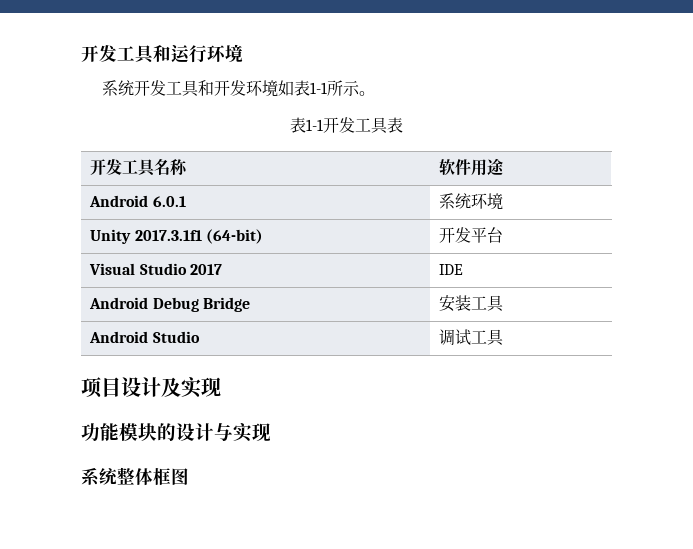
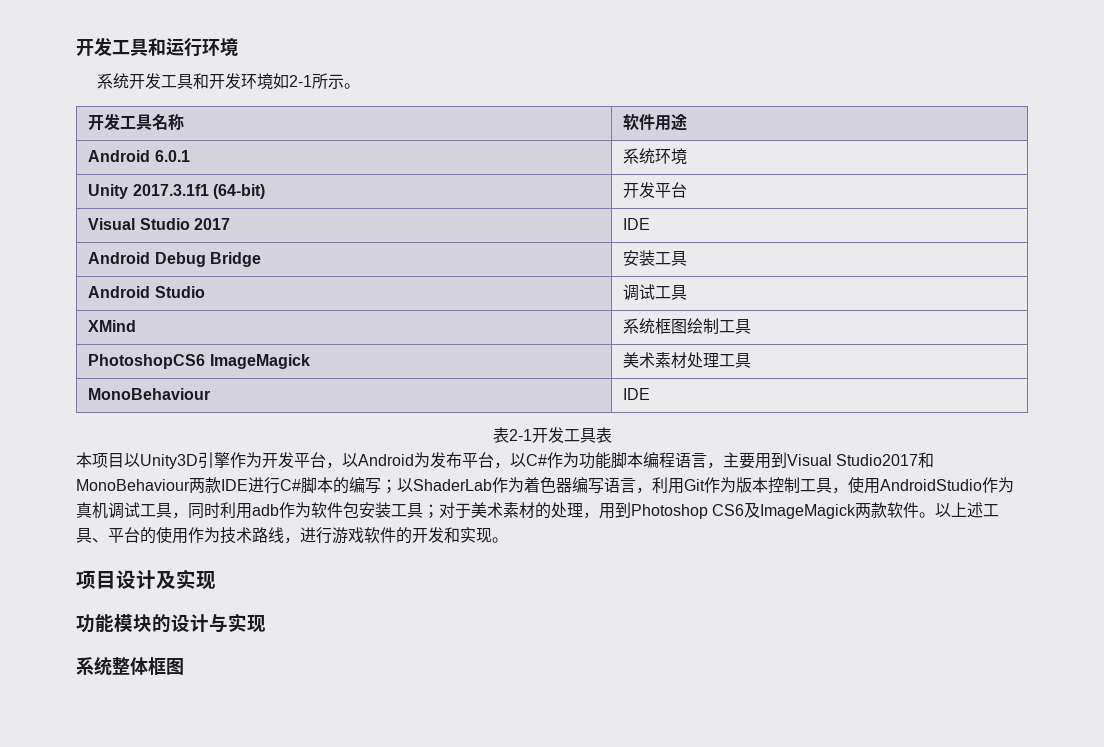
- 系统开发工具和开发环境如表1-1所示。
+ 系统开发工具和开发环境如2-1所示。
- 表1-1开发工具表
+ XMind | 系统框图绘制工具
+ PhotoshopCS6 ImageMagick | 美术素材处理工具
+ MonoBehaviour | IDE
+ 表2-1开发工具表
+ 本项目以Unity3D引擎作为开发平台，以Android为发布平台，以C#作为功能脚本编程语言，主要用到Visual Studio2017和MonoBehaviour两款IDE进行C#脚本的编写；以ShaderLab作为着色器编写语言，利用Git作为版本控制工具，使用AndroidStudio作为真机调试工具，同时利用adb作为软件包安装工具；对于美术素材的处理，用到Photoshop CS6及ImageMagick两款软件。以上述工具、平台的使用作为技术路线，进行游戏软件的开发和实现。

